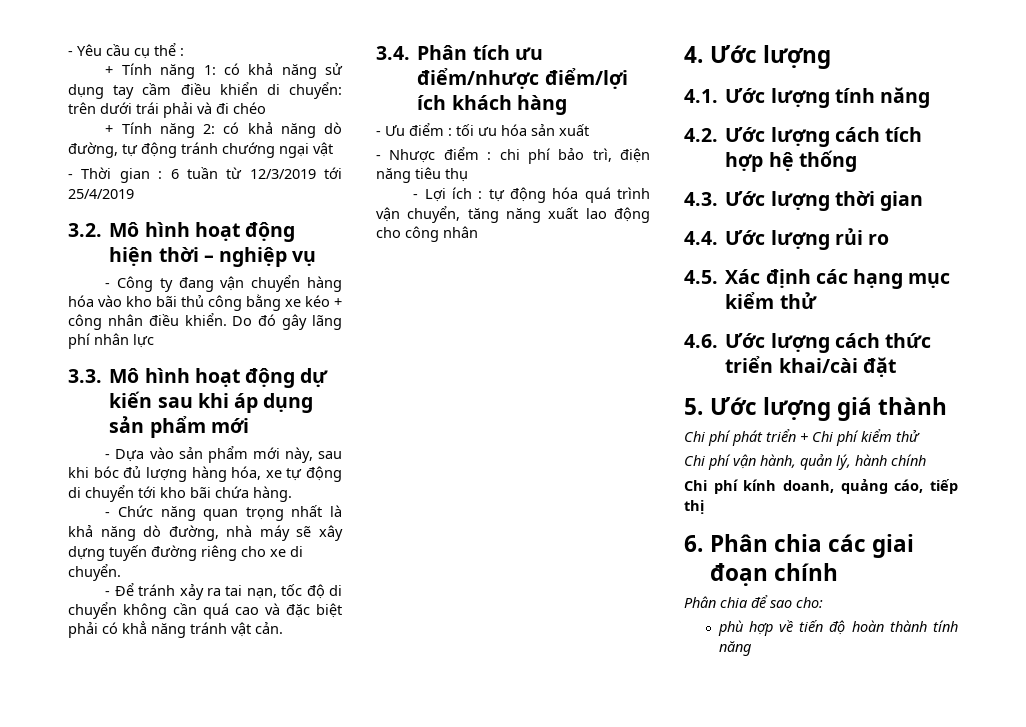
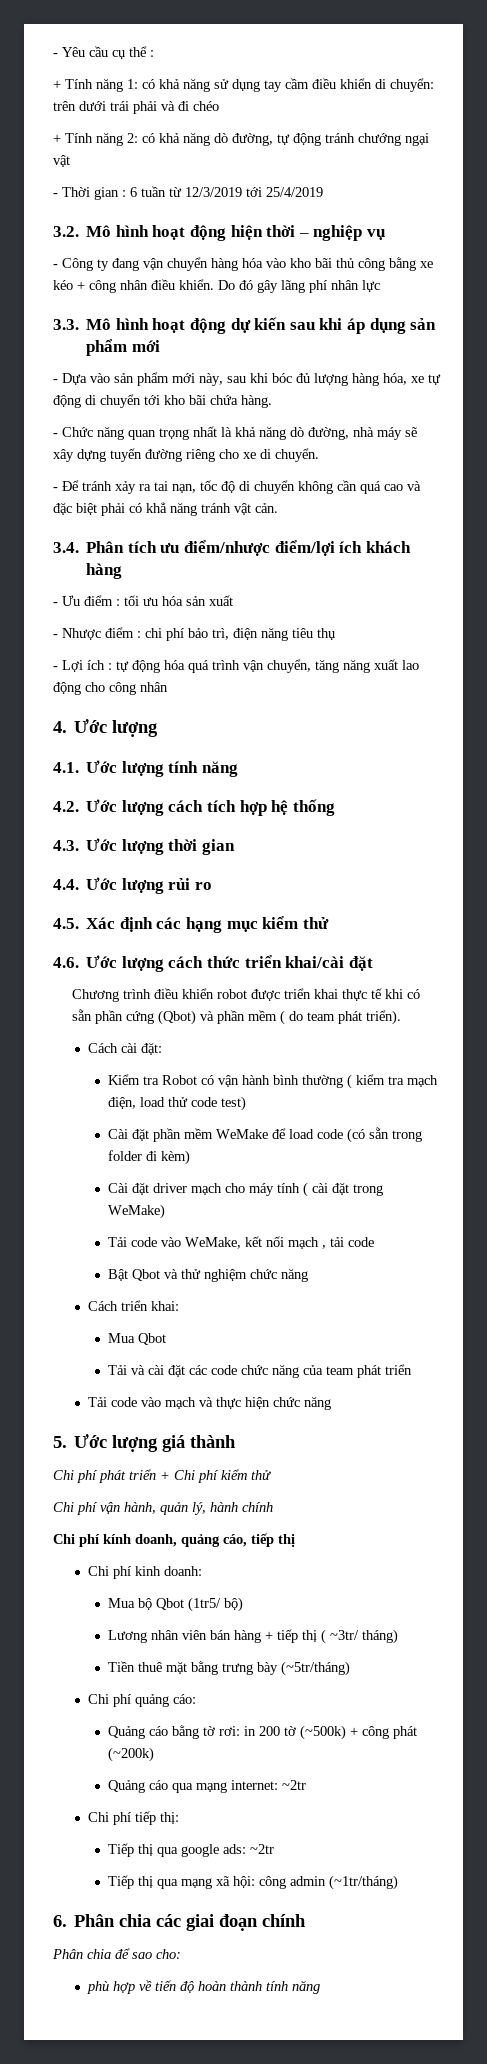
+ Chương trình điều khiển robot được triển khai thực tế khi có sẵn phần cứng (Qbot) và phần mềm ( do team phát triển).
+ Cách cài đặt:
+ Kiểm tra Robot có vận hành bình thường ( kiểm tra mạch điện, load thử code test)
+ Cài đặt phần mềm WeMake để load code (có sẵn trong folder đi kèm)
+ Cài đặt driver mạch cho máy tính ( cài đặt trong WeMake)
+ Tải code vào WeMake, kết nối mạch , tải code
+ Bật Qbot và thử nghiệm chức năng
+ Cách triển khai:
+ Mua Qbot
+ Tải và cài đặt các code chức năng của team phát triển
+ Tải code vào mạch và thực hiện chức năng
+ Chi phí kinh doanh:
+ Mua bộ Qbot (1tr5/ bộ)
+ Lương nhân viên bán hàng + tiếp thị ( ~3tr/ tháng)
+ Tiền thuê mặt bằng trưng bày (~5tr/tháng)
+ Chi phí quảng cáo:
+ Quảng cáo bằng tờ rơi: in 200 tờ (~500k) + công phát (~200k)
+ Quảng cáo qua mạng internet: ~2tr
+ Chi phí tiếp thị:
+ Tiếp thị qua google ads: ~2tr
+ Tiếp thị qua mạng xã hội: công admin (~1tr/tháng)

